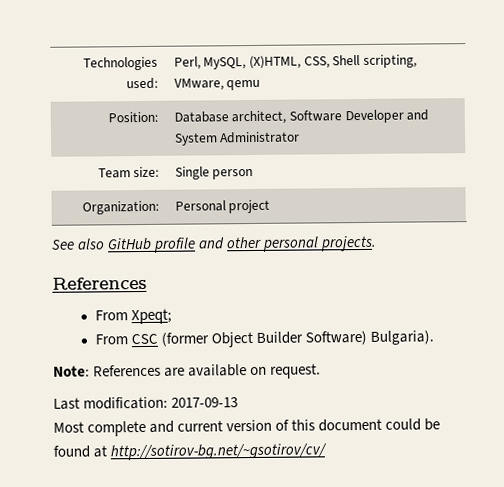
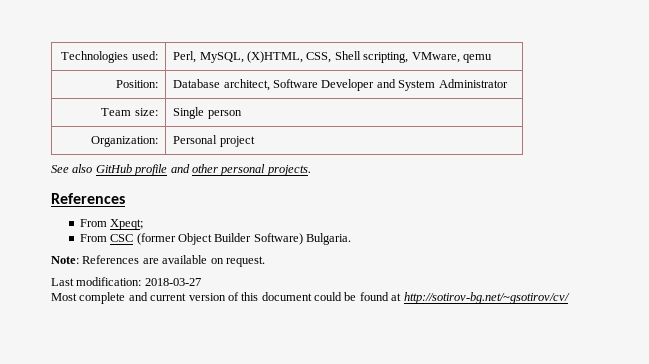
- From CSC (former Object Builder Software) Bulgaria).
+ From CSC (former Object Builder Software) Bulgaria.
- Last modification: 2017-09-13
+ Last modification: 2018-03-27

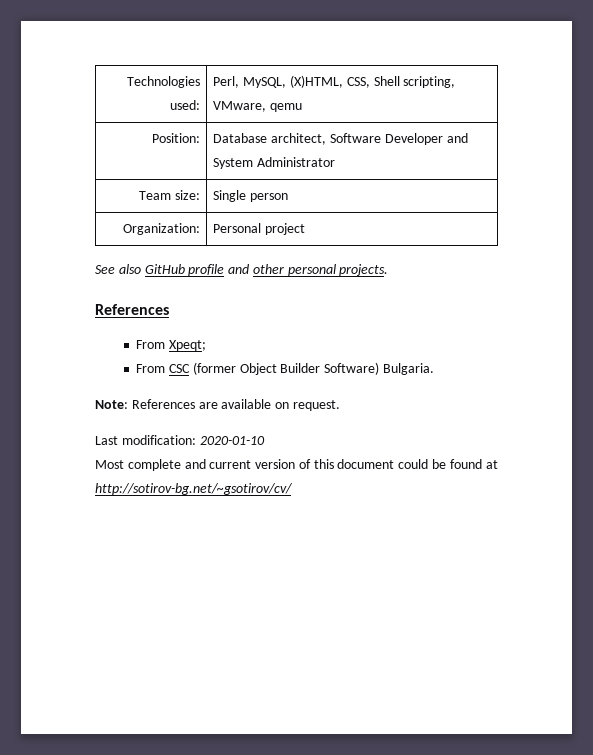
- Last modification: 2018-03-27
+ Last modification: 2020-01-10

